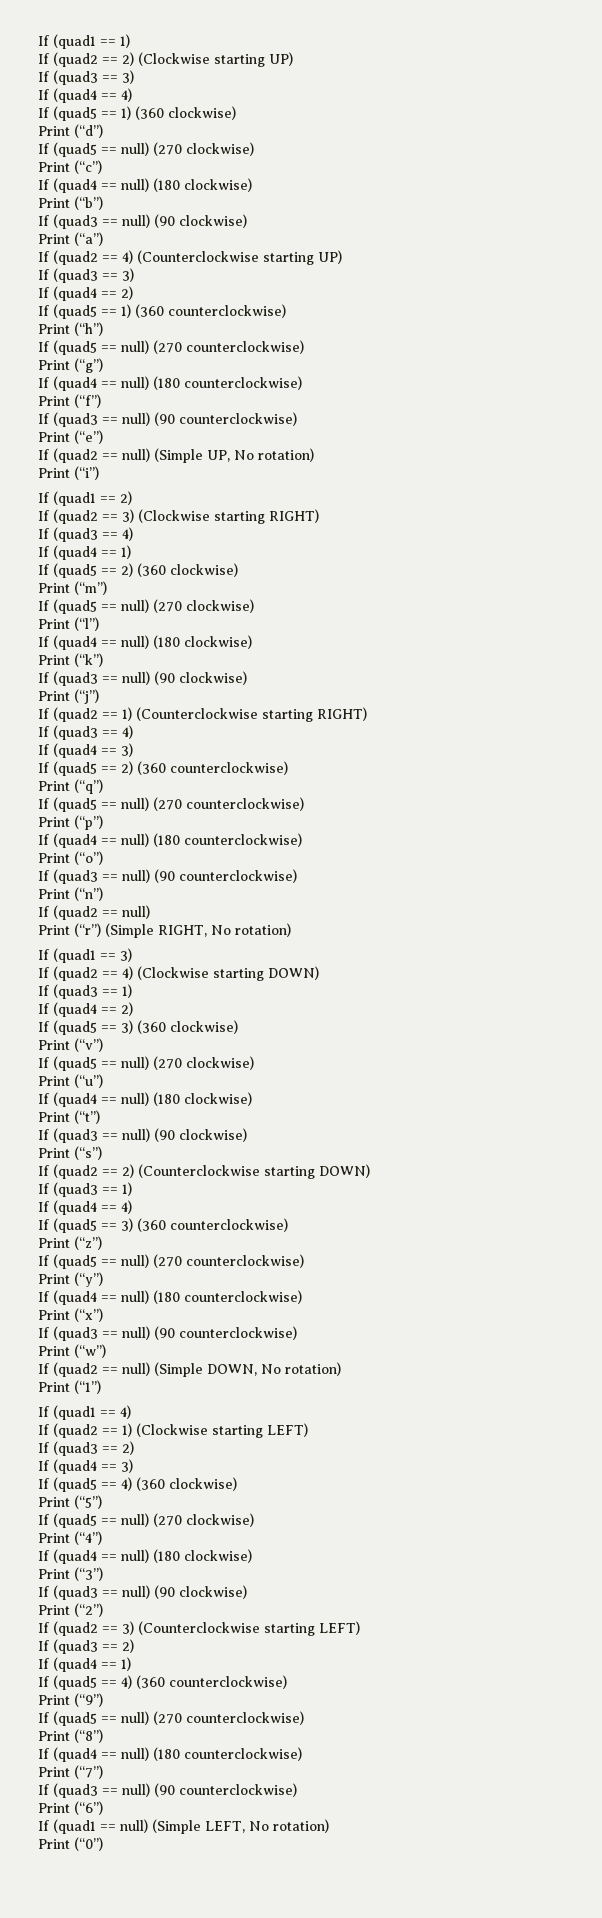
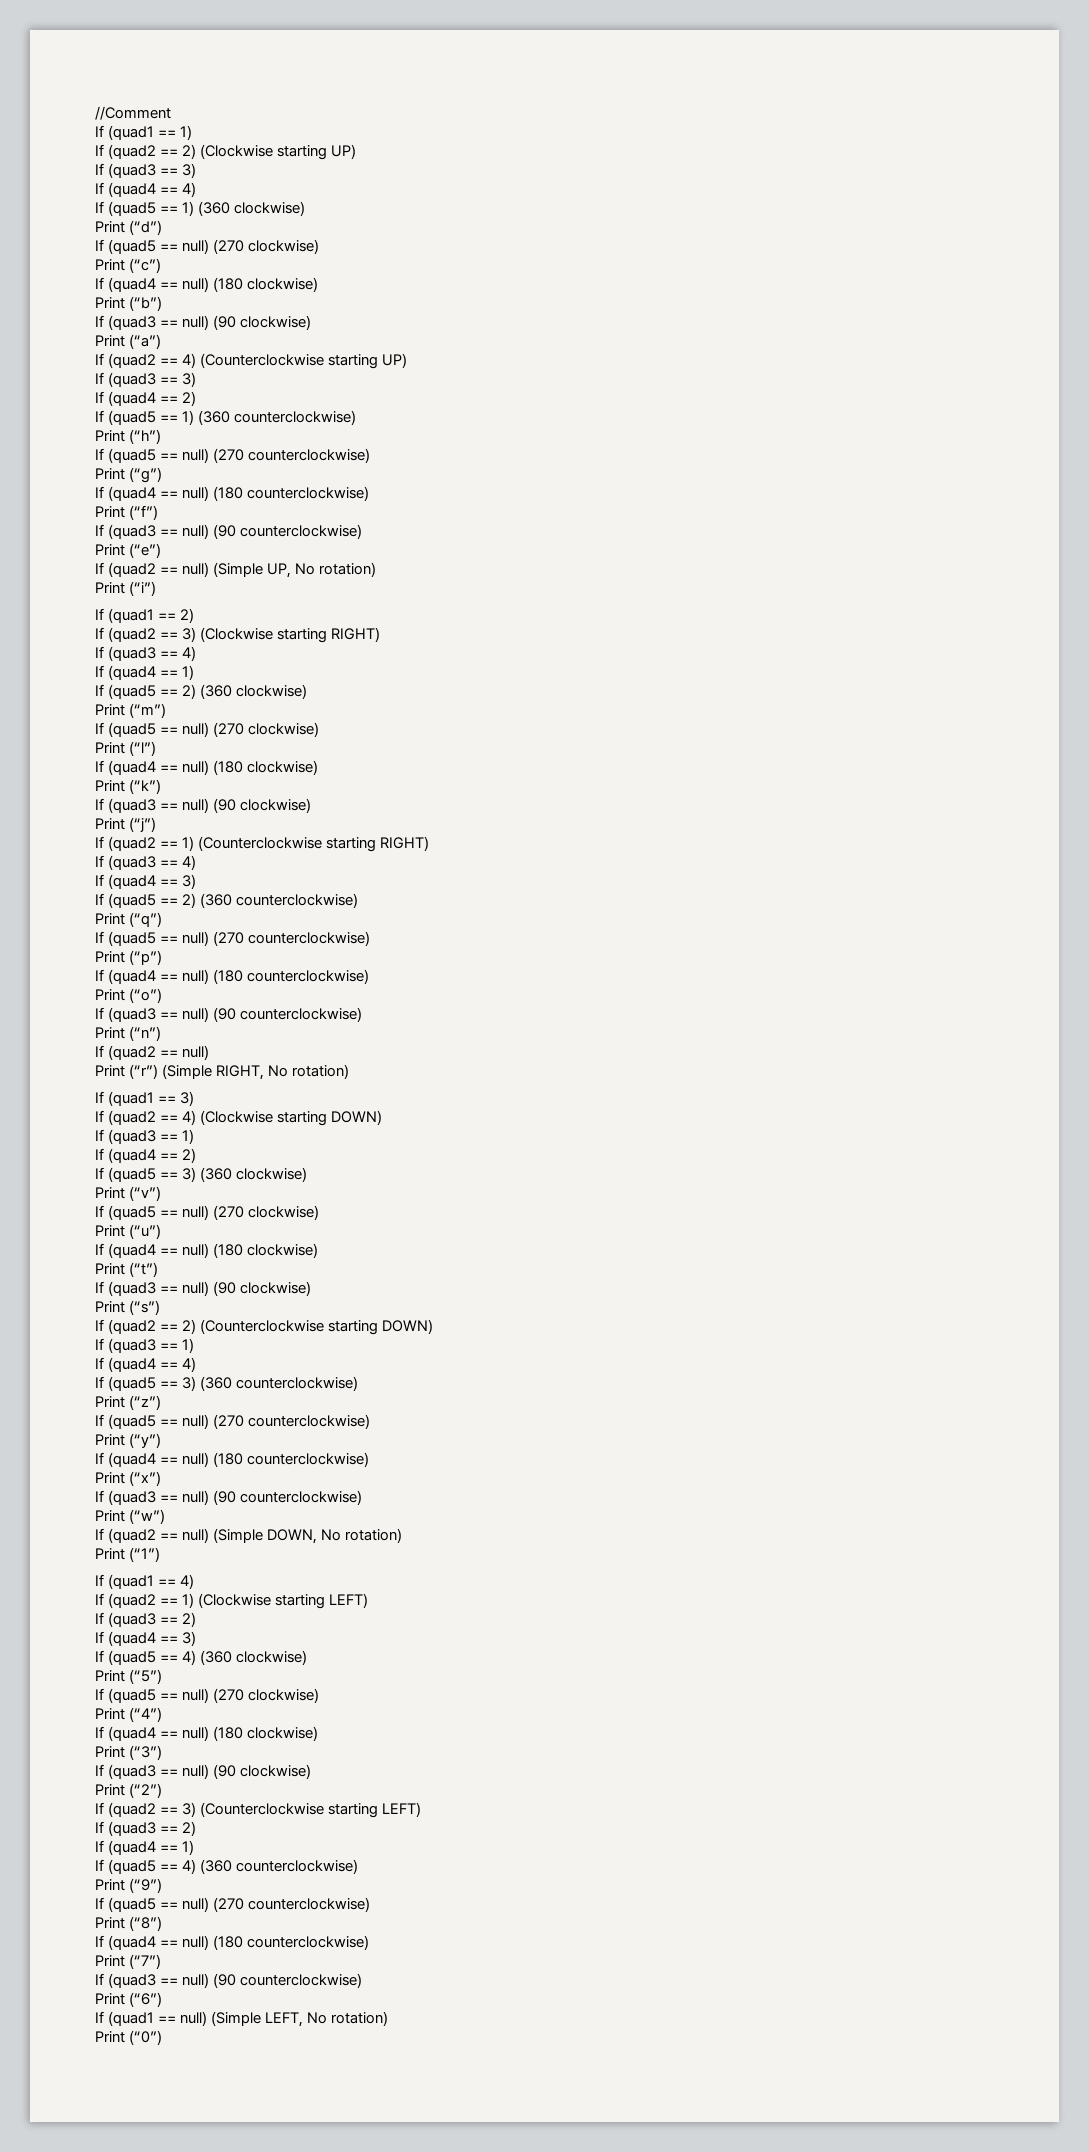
+ //Comment

